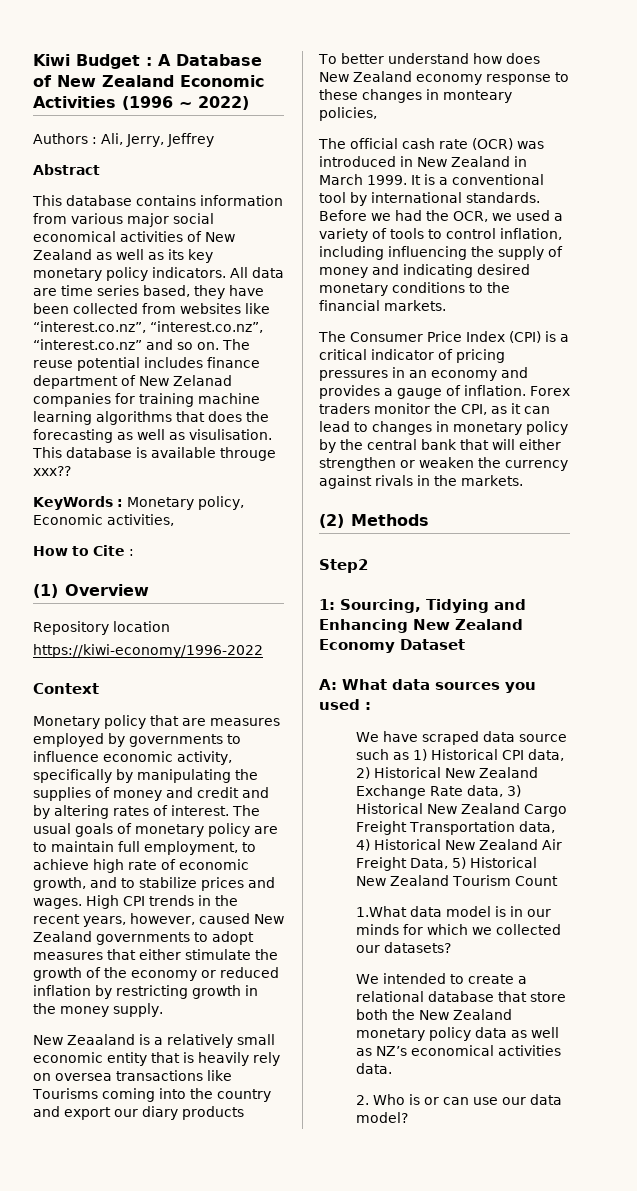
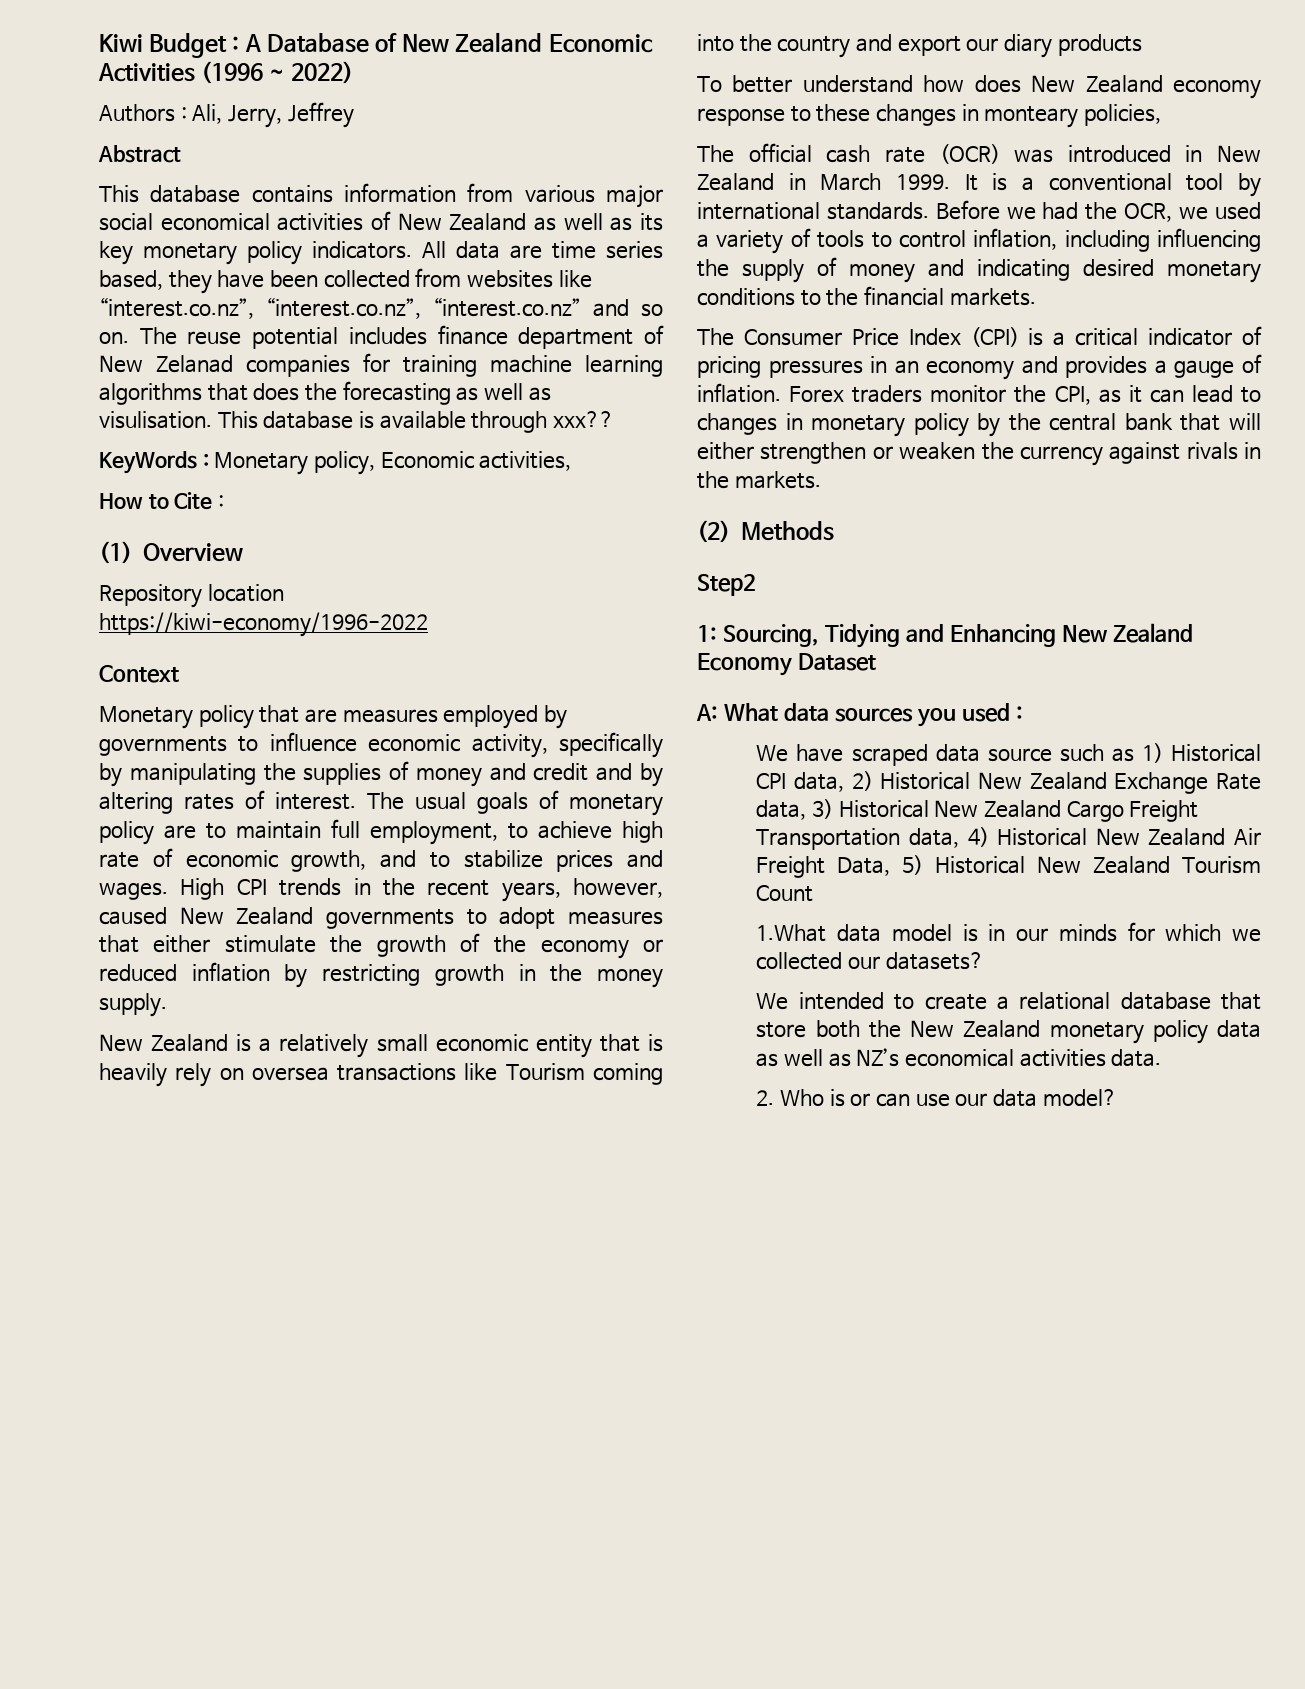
- This database is available througe xxx??
+ This database is available through xxx??
- New Zeaaland is a relatively small economic entity that is heavily rely on oversea transactions like Tourisms coming into the country and export our diary products
+ New Zealand is a relatively small economic entity that is heavily rely on oversea transactions like Tourism coming into the country and export our diary products

